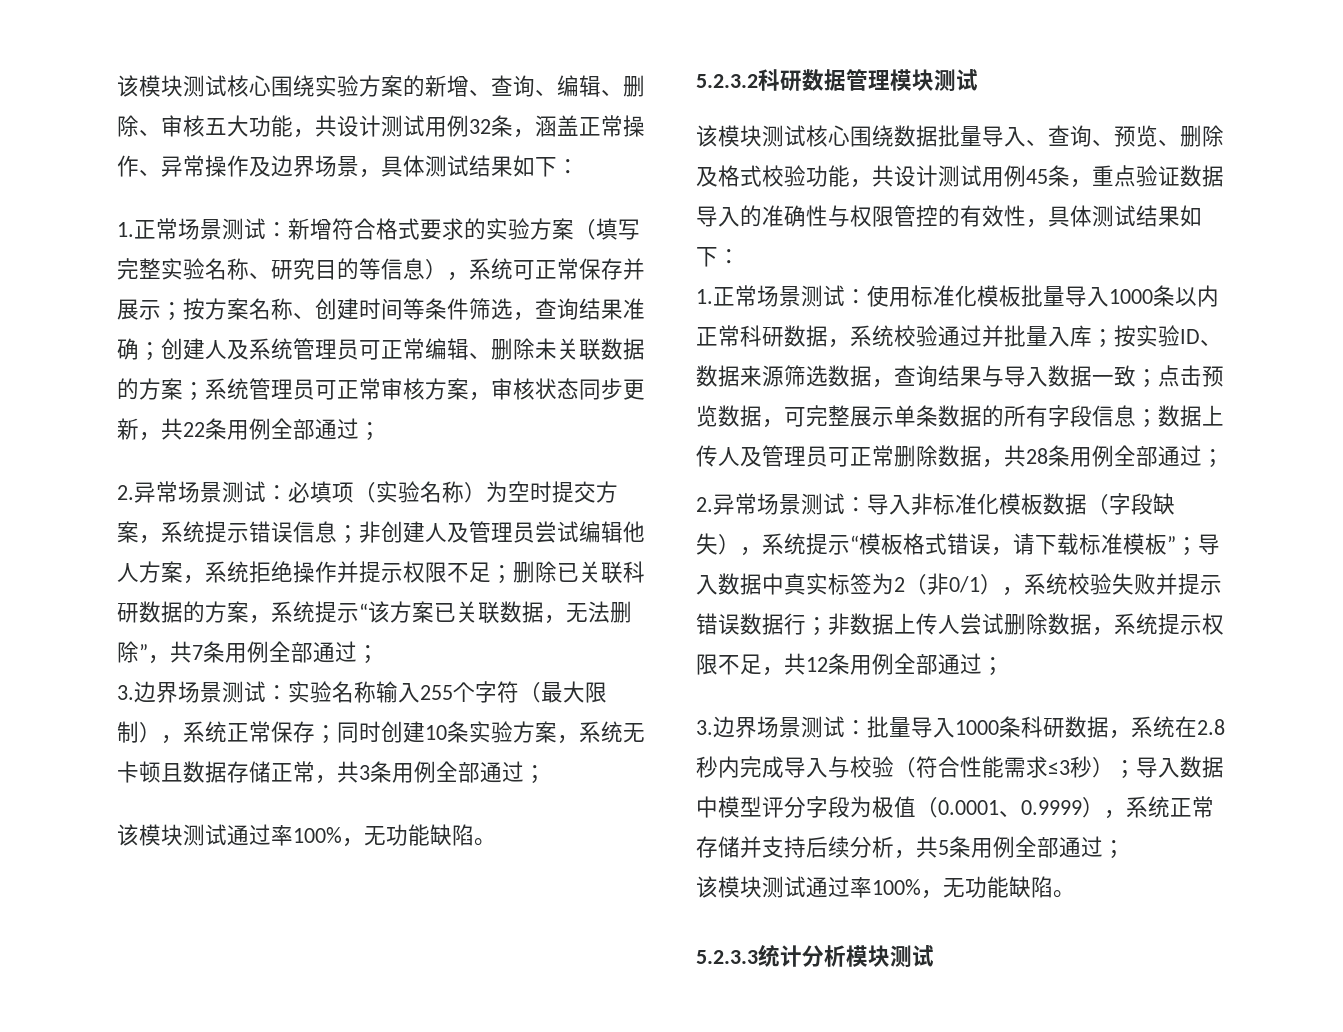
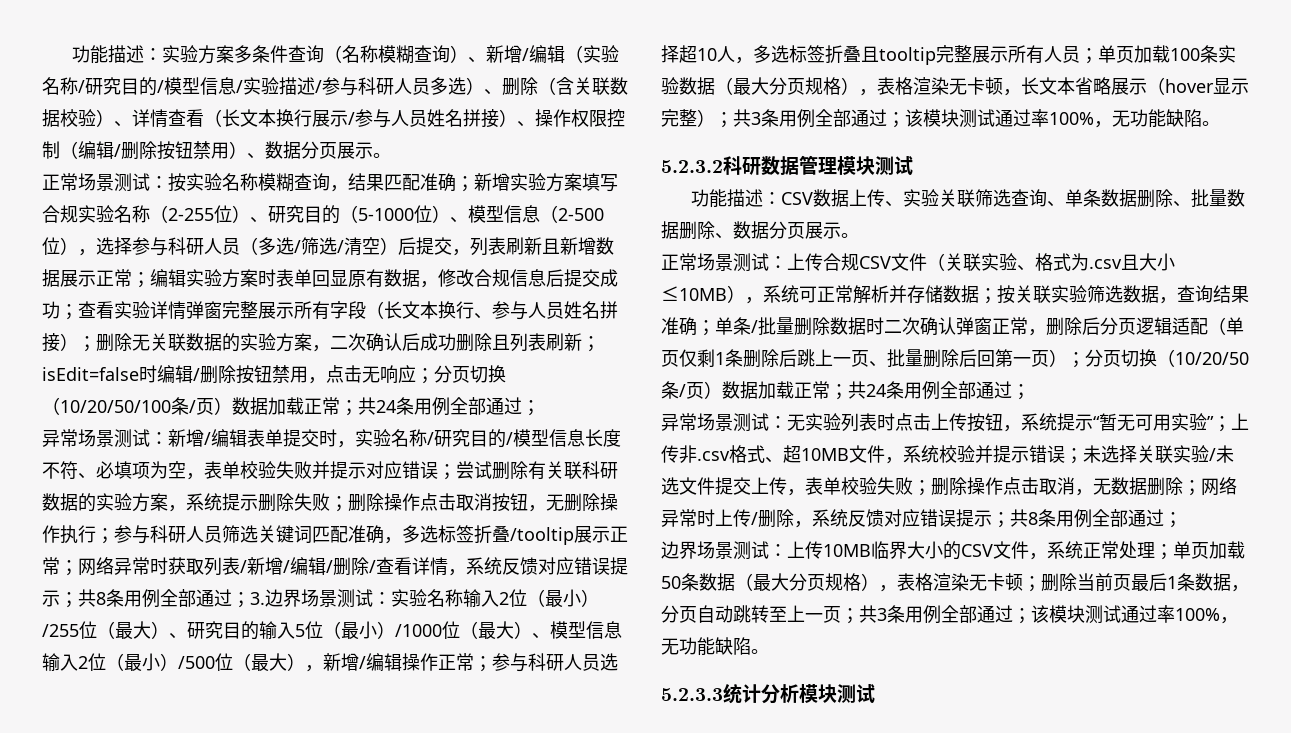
- 该模块测试核心围绕实验方案的新增、查询、编辑、删除、审核五大功能，共设计测试用例32条，涵盖正常操作、异常操作及边界场景，具体测试结果如下：
- 1.正常场景测试：新增符合格式要求的实验方案（填写完整实验名称、研究目的等信息），系统可正常保存并展示；按方案名称、创建时间等条件筛选，查询结果准确；创建人及系统管理员可正常编辑、删除未关联数据的方案；系统管理员可正常审核方案，审核状态同步更新，共22条用例全部通过；
- 2.异常场景测试：必填项（实验名称）为空时提交方案，系统提示错误信息；非创建人及管理员尝试编辑他人方案，系统拒绝操作并提示权限不足；删除已关联科研数据的方案，系统提示“该方案已关联数据，无法删除”，共7条用例全部通过；
- 3.边界场景测试：实验名称输入255个字符（最大限制），系统正常保存；同时创建10条实验方案，系统无卡顿且数据存储正常，共3条用例全部通过；
- 该模块测试通过率100%，无功能缺陷。
+ 功能描述：实验方案多条件查询（名称模糊查询）、新增/编辑（实验名称/研究目的/模型信息/实验描述/参与科研人员多选）、删除（含关联数据校验）、详情查看（长文本换行展示/参与人员姓名拼接）、操作权限控制（编辑/删除按钮禁用）、数据分页展示。
+ 正常场景测试：按实验名称模糊查询，结果匹配准确；新增实验方案填写合规实验名称（2-255位）、研究目的（5-1000位）、模型信息（2-500位），选择参与科研人员（多选/筛选/清空）后提交，列表刷新且新增数据展示正常；编辑实验方案时表单回显原有数据，修改合规信息后提交成功；查看实验详情弹窗完整展示所有字段（长文本换行、参与人员姓名拼接）；删除无关联数据的实验方案，二次确认后成功删除且列表刷新；isEdit=false时编辑/删除按钮禁用，点击无响应；分页切换（10/20/50/100条/页）数据加载正常；共24条用例全部通过；
+ 异常场景测试：新增/编辑表单提交时，实验名称/研究目的/模型信息长度不符、必填项为空，表单校验失败并提示对应错误；尝试删除有关联科研数据的实验方案，系统提示删除失败；删除操作点击取消按钮，无删除操作执行；参与科研人员筛选关键词匹配准确，多选标签折叠/tooltip展示正常；网络异常时获取列表/新增/编辑/删除/查看详情，系统反馈对应错误提示；共8条用例全部通过；3.边界场景测试：实验名称输入2位（最小）/255位（最大）、研究目的输入5位（最小）/1000位（最大）、模型信息输入2位（最小）/500位（最大），新增/编辑操作正常；参与科研人员选择超10人，多选标签折叠且tooltip完整展示所有人员；单页加载100条实验数据（最大分页规格），表格渲染无卡顿，长文本省略展示（hover显示完整）；共3条用例全部通过；该模块测试通过率100%，无功能缺陷。
- 该模块测试核心围绕数据批量导入、查询、预览、删除及格式校验功能，共设计测试用例45条，重点验证数据导入的准确性与权限管控的有效性，具体测试结果如下：
- 1.正常场景测试：使用标准化模板批量导入1000条以内正常科研数据，系统校验通过并批量入库；按实验ID、数据来源筛选数据，查询结果与导入数据一致；点击预览数据，可完整展示单条数据的所有字段信息；数据上传人及管理员可正常删除数据，共28条用例全部通过；
- 2.异常场景测试：导入非标准化模板数据（字段缺失），系统提示“模板格式错误，请下载标准模板”；导入数据中真实标签为2（非0/1），系统校验失败并提示错误数据行；非数据上传人尝试删除数据，系统提示权限不足，共12条用例全部通过；
- 3.边界场景测试：批量导入1000条科研数据，系统在2.8秒内完成导入与校验（符合性能需求≤3秒）；导入数据中模型评分字段为极值（0.0001、0.9999），系统正常存储并支持后续分析，共5条用例全部通过；
- 该模块测试通过率100%，无功能缺陷。
+ 功能描述：CSV数据上传、实验关联筛选查询、单条数据删除、批量数据删除、数据分页展示。
+ 正常场景测试：上传合规CSV文件（关联实验、格式为.csv且大小≤10MB），系统可正常解析并存储数据；按关联实验筛选数据，查询结果准确；单条/批量删除数据时二次确认弹窗正常，删除后分页逻辑适配（单页仅剩1条删除后跳上一页、批量删除后回第一页）；分页切换（10/20/50条/页）数据加载正常；共24条用例全部通过；
+ 异常场景测试：无实验列表时点击上传按钮，系统提示“暂无可用实验”；上传非.csv格式、超10MB文件，系统校验并提示错误；未选择关联实验/未选文件提交上传，表单校验失败；删除操作点击取消，无数据删除；网络异常时上传/删除，系统反馈对应错误提示；共8条用例全部通过；
+ 边界场景测试：上传10MB临界大小的CSV文件，系统正常处理；单页加载50条数据（最大分页规格），表格渲染无卡顿；删除当前页最后1条数据，分页自动跳转至上一页；共3条用例全部通过；该模块测试通过率100%，无功能缺陷。

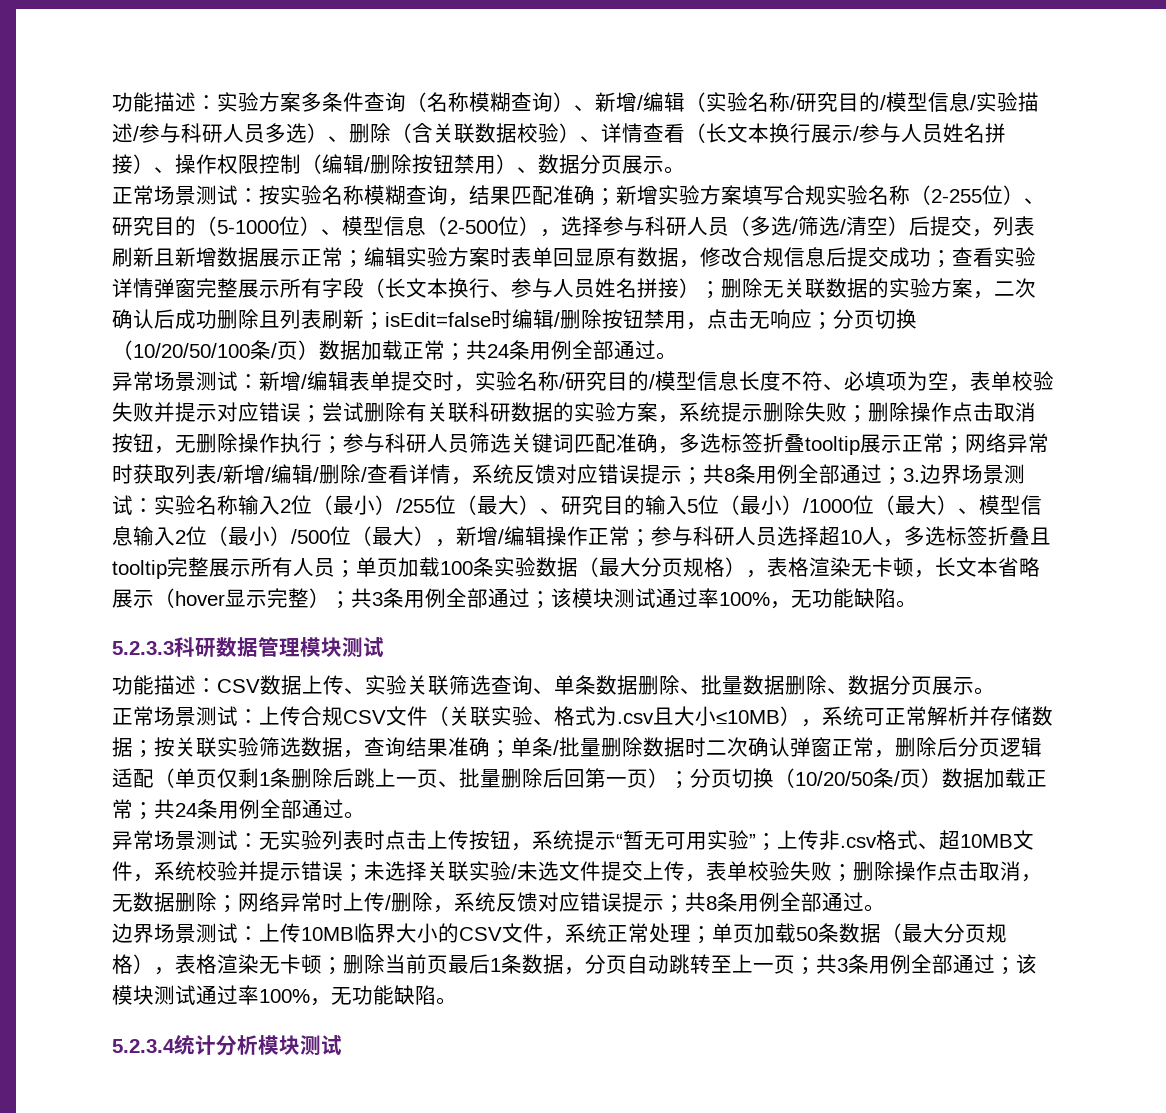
- 分页切换（10/20/50/100条/页）数据加载正常；共24条用例全部通过；
+ 分页切换（10/20/50/100条/页）数据加载正常；共24条用例全部通过。
- 参与科研人员筛选关键词匹配准确，多选标签折叠/tooltip展示正常；
+ 参与科研人员筛选关键词匹配准确，多选标签折叠tooltip展示正常；
- 5.2.3.2科研数据管理模块测试
+ 5.2.3.3科研数据管理模块测试
- 分页切换（10/20/50条/页）数据加载正常；共24条用例全部通过；
+ 分页切换（10/20/50条/页）数据加载正常；共24条用例全部通过。
- 网络异常时上传/删除，系统反馈对应错误提示；共8条用例全部通过；
+ 网络异常时上传/删除，系统反馈对应错误提示；共8条用例全部通过。
- 5.2.3.3统计分析模块测试
+ 5.2.3.4统计分析模块测试

